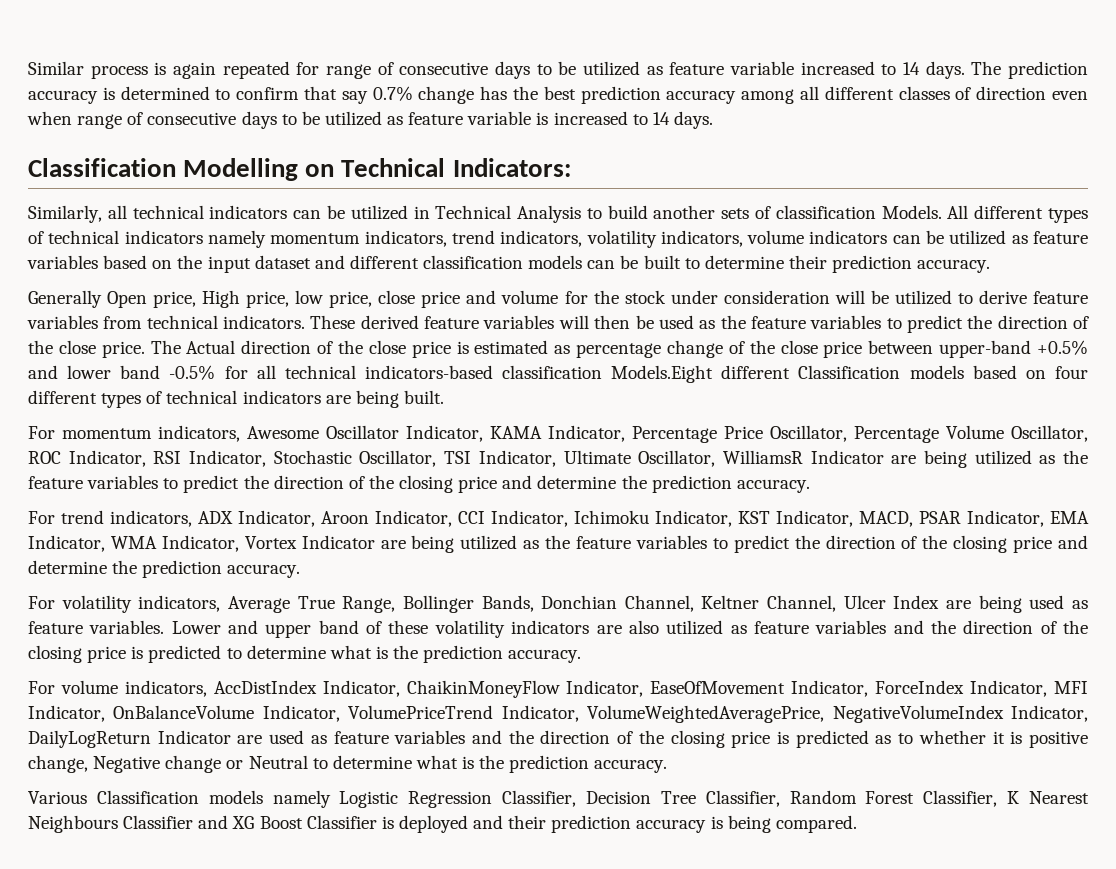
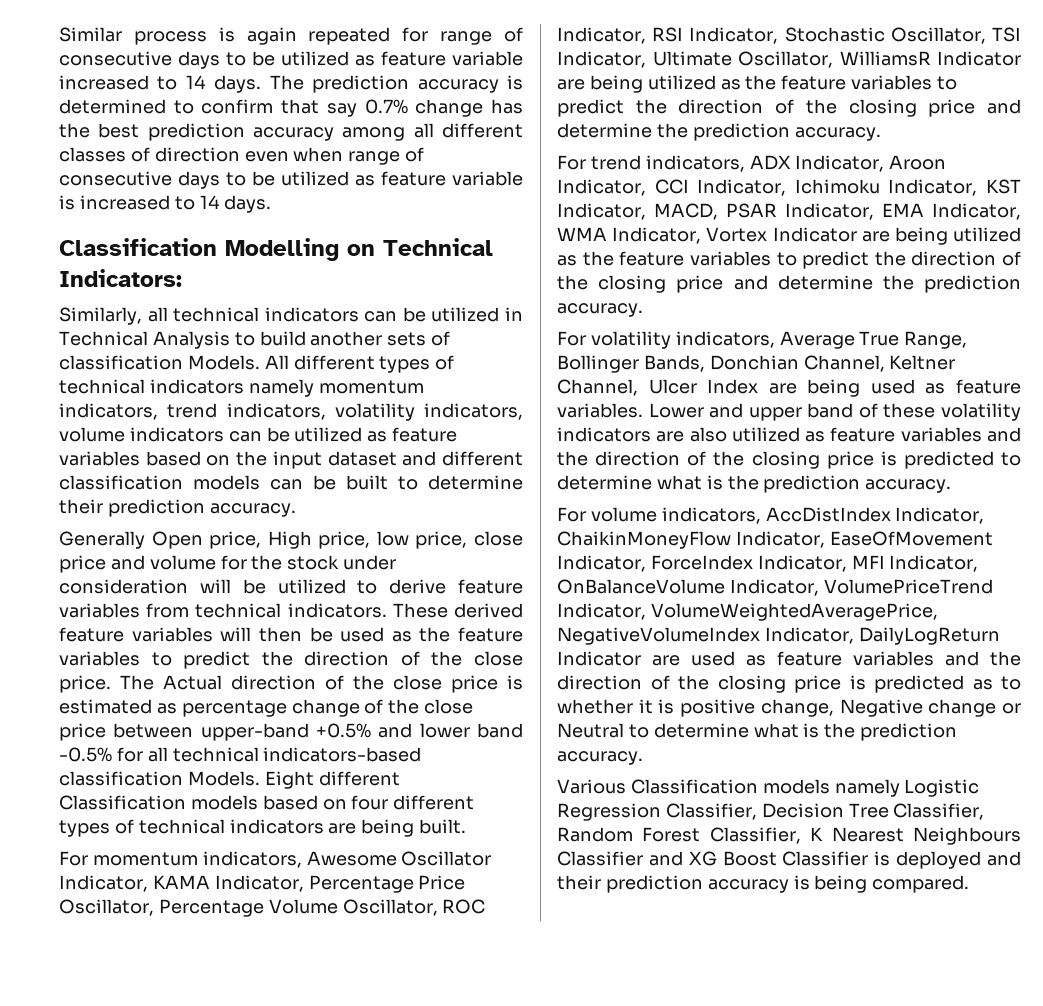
- The Actual direction of the close price is estimated as percentage change of the close price between upper-band +0.5% and lower band -0.5% for all technical indicators-based classification Models.Eight different Classification models based on four different types of technical indicators are being built.
+ The Actual direction of the close price is estimated as percentage change of the close price between upper-band +0.5% and lower band -0.5% for all technical indicators-based classification Models. Eight different Classification models based on four different types of technical indicators are being built.

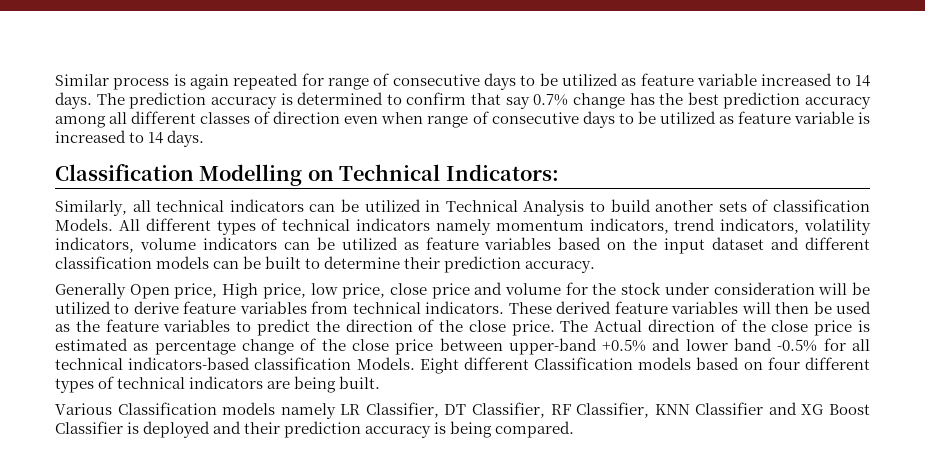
- For momentum indicators, Awesome Oscillator Indicator, KAMA Indicator, Percentage Price Oscillator, Percentage Volume Oscillator, ROC Indicator, RSI Indicator, Stochastic Oscillator, TSI Indicator, Ultimate Oscillator, WilliamsR Indicator are being utilized as the feature variables to predict the direction of the closing price and determine the prediction accuracy.
- For trend indicators, ADX Indicator, Aroon Indicator, CCI Indicator, Ichimoku Indicator, KST Indicator, MACD, PSAR Indicator, EMA Indicator, WMA Indicator, Vortex Indicator are being utilized as the feature variables to predict the direction of the closing price and determine the prediction accuracy.
- For volatility indicators, Average True Range, Bollinger Bands, Donchian Channel, Keltner Channel, Ulcer Index are being used as feature variables. Lower and upper band of these volatility indicators are also utilized as feature variables and the direction of the closing price is predicted to determine what is the prediction accuracy.
- For volume indicators, AccDistIndex Indicator, ChaikinMoneyFlow Indicator, EaseOfMovement Indicator, ForceIndex Indicator, MFI Indicator, OnBalanceVolume Indicator, VolumePriceTrend Indicator, VolumeWeightedAveragePrice, NegativeVolumeIndex Indicator, DailyLogReturn Indicator are used as feature variables and the direction of the closing price is predicted as to whether it is positive change, Negative change or Neutral to determine what is the prediction accuracy.
- Various Classification models namely Logistic Regression Classifier, Decision Tree Classifier, Random Forest Classifier, K Nearest Neighbours Classifier and XG Boost Classifier is deployed and their prediction accuracy is being compared.
+ Various Classification models namely LR Classifier, DT Classifier, RF Classifier, KNN Classifier and XG Boost Classifier is deployed and their prediction accuracy is being compared.

